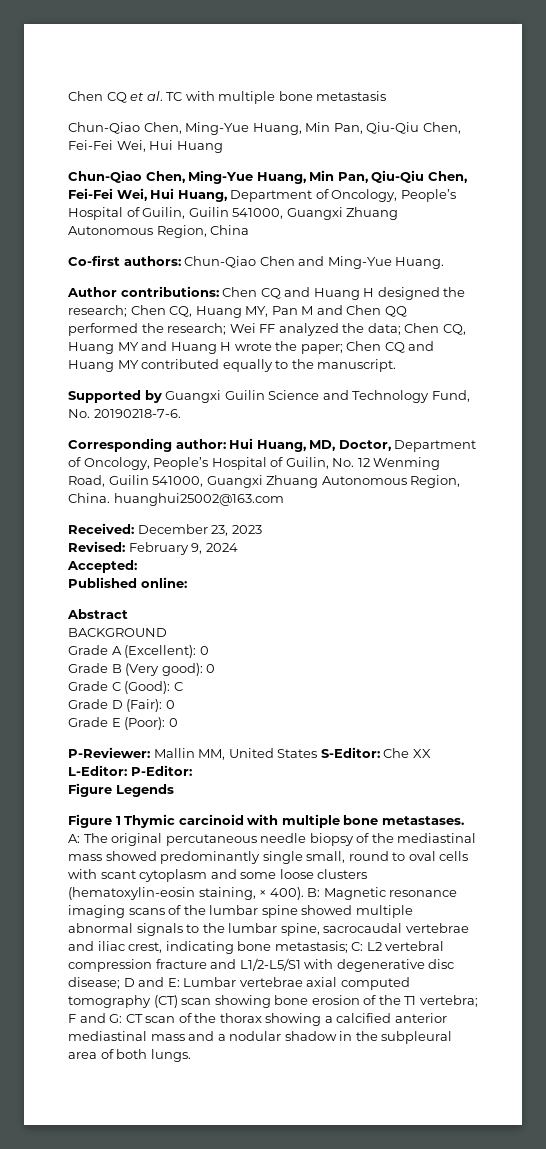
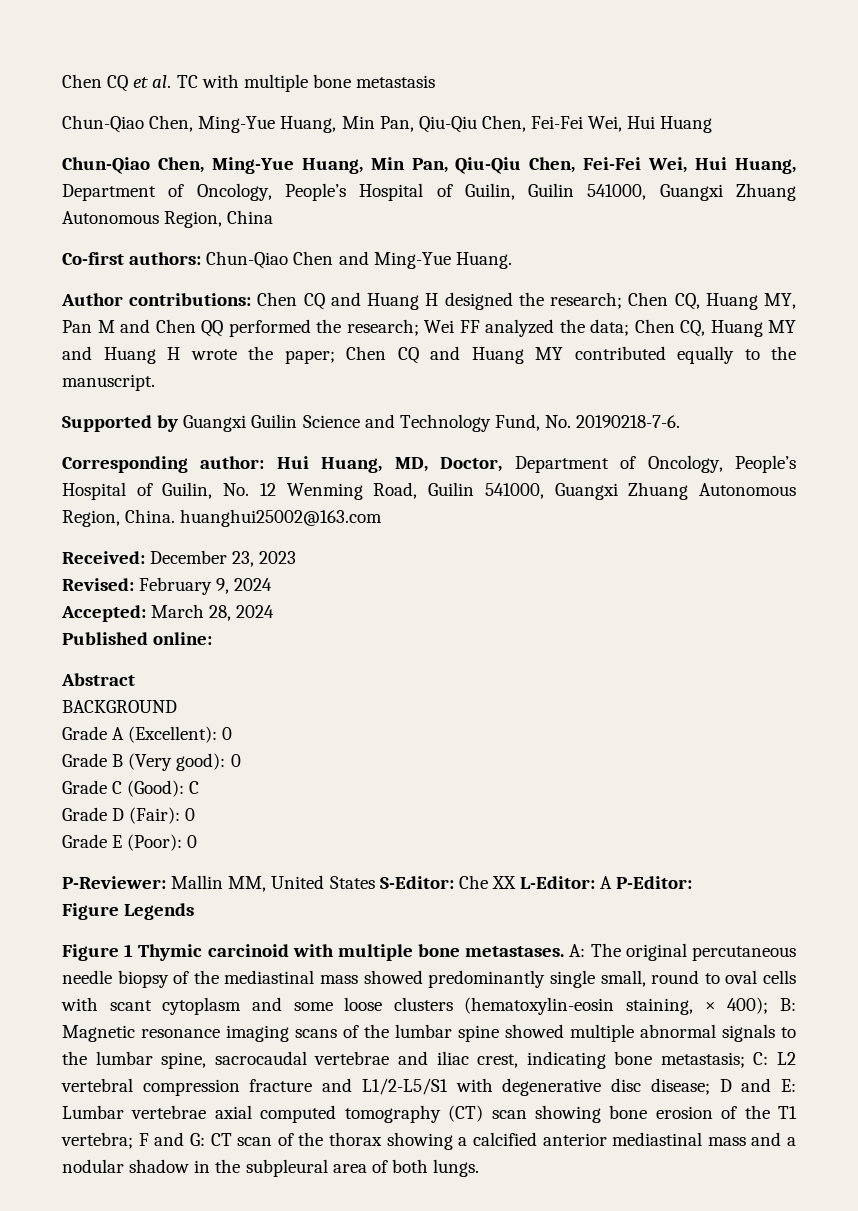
- Accepted:
+ Accepted: March 28, 2024
- P-Reviewer: Mallin MM, United States S-Editor: Che XX L-Editor: P-Editor:
+ P-Reviewer: Mallin MM, United States S-Editor: Che XX L-Editor: A P-Editor:
- The original percutaneous needle biopsy of the mediastinal mass showed predominantly single small, round to oval cells with scant cytoplasm and some loose clusters (hematoxylin-eosin staining, × 400).
+ The original percutaneous needle biopsy of the mediastinal mass showed predominantly single small, round to oval cells with scant cytoplasm and some loose clusters (hematoxylin-eosin staining, × 400);

